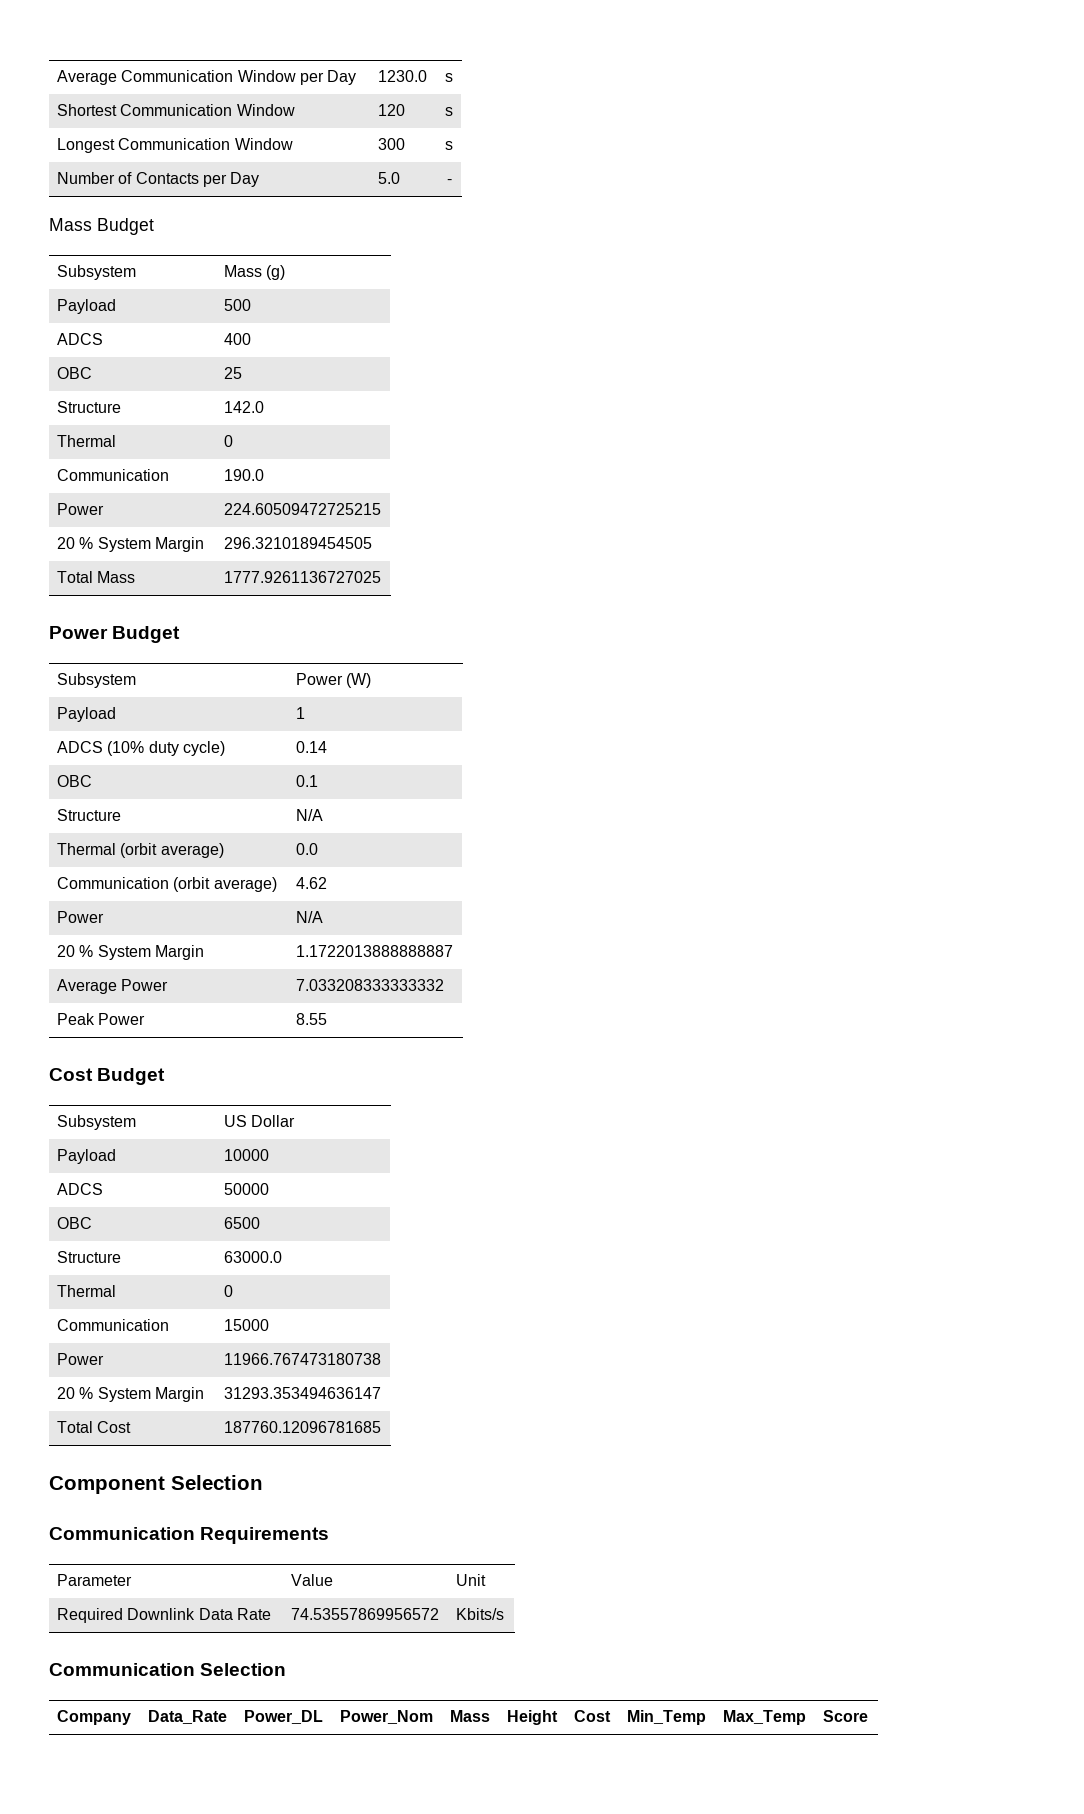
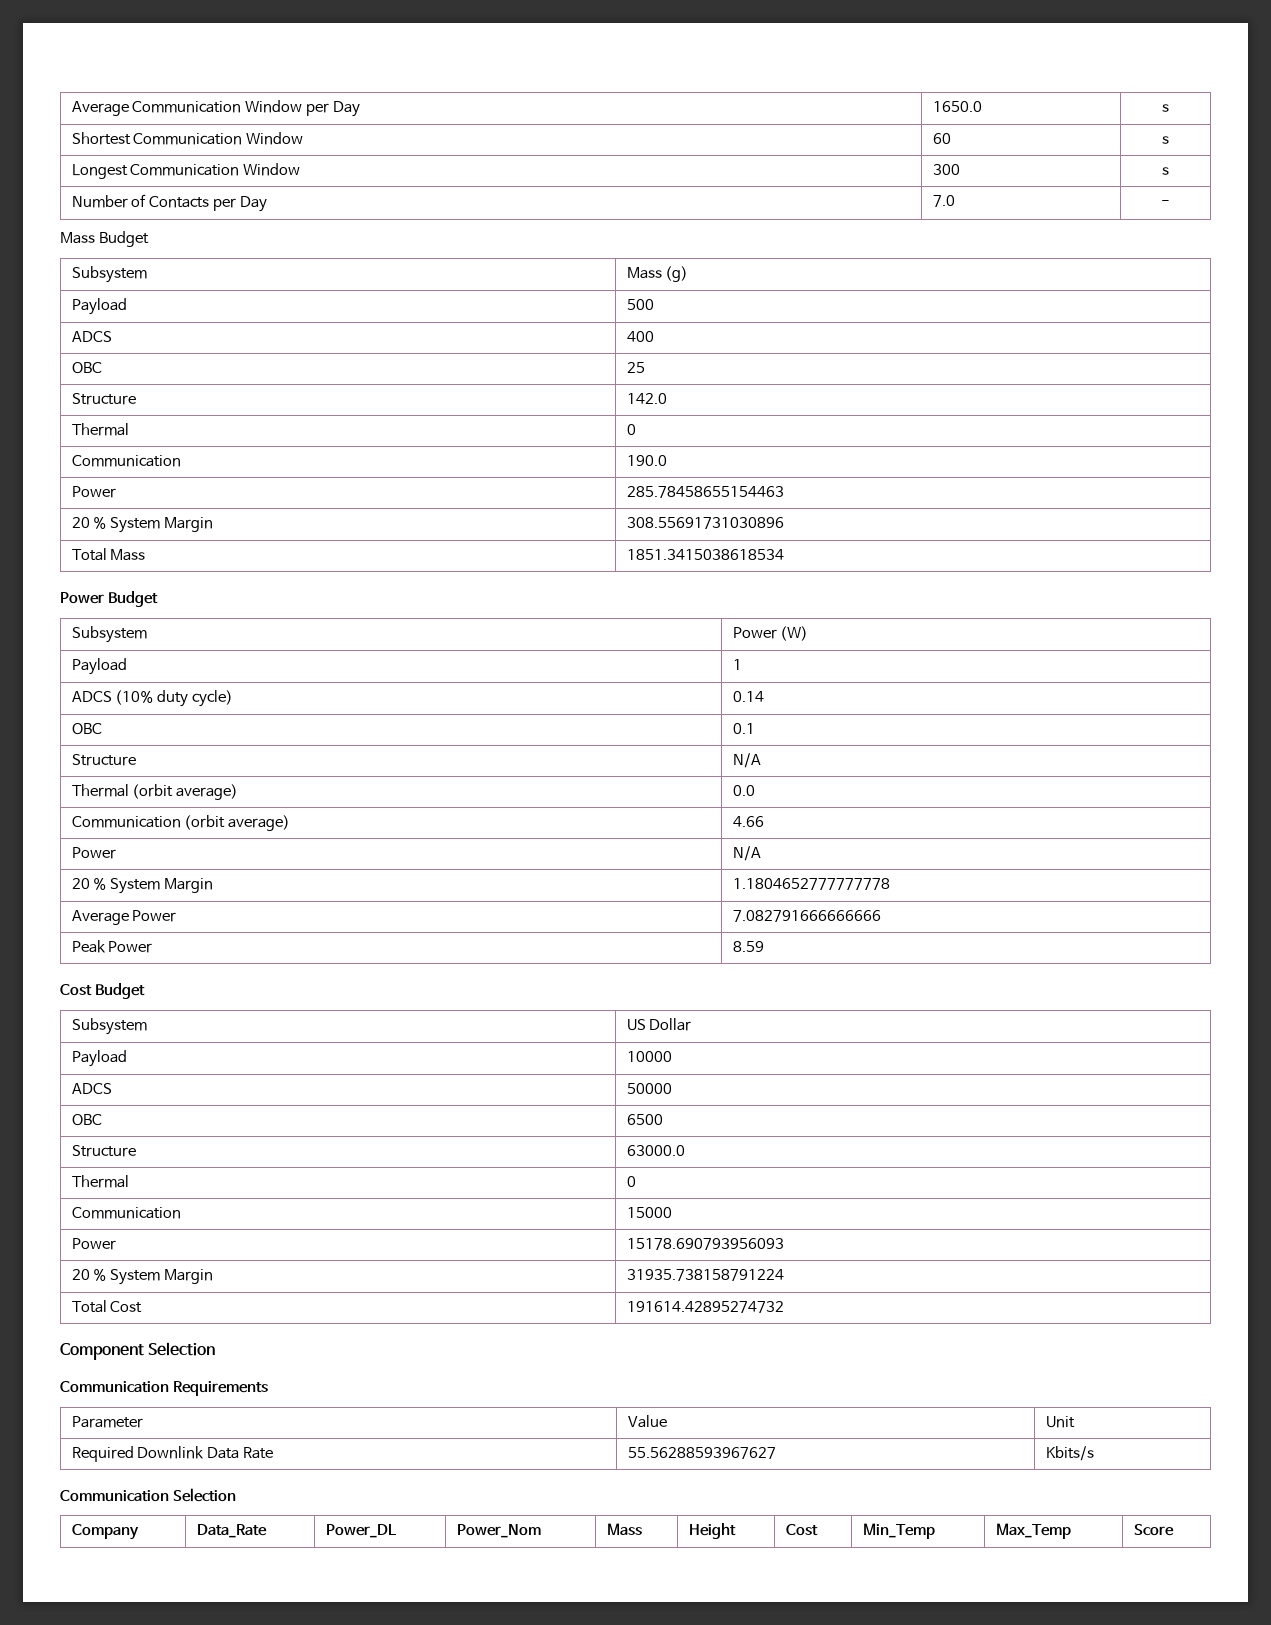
- Average Communication Window per Day | 1230.0 | s
+ Average Communication Window per Day | 1650.0 | s
- Shortest Communication Window | 120 | s
+ Shortest Communication Window | 60 | s
- Number of Contacts per Day | 5.0 | -
+ Number of Contacts per Day | 7.0 | -
- Power | 224.60509472725215
- 20 % System Margin | 296.3210189454505
+ Power | 285.78458655154463
+ 20 % System Margin | 308.55691731030896
- Total Mass | 1777.9261136727025
+ Total Mass | 1851.3415038618534
- Communication (orbit average) | 4.62
+ Communication (orbit average) | 4.66
- 20 % System Margin | 1.1722013888888887
+ 20 % System Margin | 1.1804652777777778
- Average Power | 7.033208333333332
+ Average Power | 7.082791666666666
- Peak Power | 8.55
+ Peak Power | 8.59
- Power | 11966.767473180738
- 20 % System Margin | 31293.353494636147
+ Power | 15178.690793956093
+ 20 % System Margin | 31935.738158791224
- Total Cost | 187760.12096781685
+ Total Cost | 191614.42895274732
- Required Downlink Data Rate | 74.53557869956572 | Kbits/s
+ Required Downlink Data Rate | 55.56288593967627 | Kbits/s

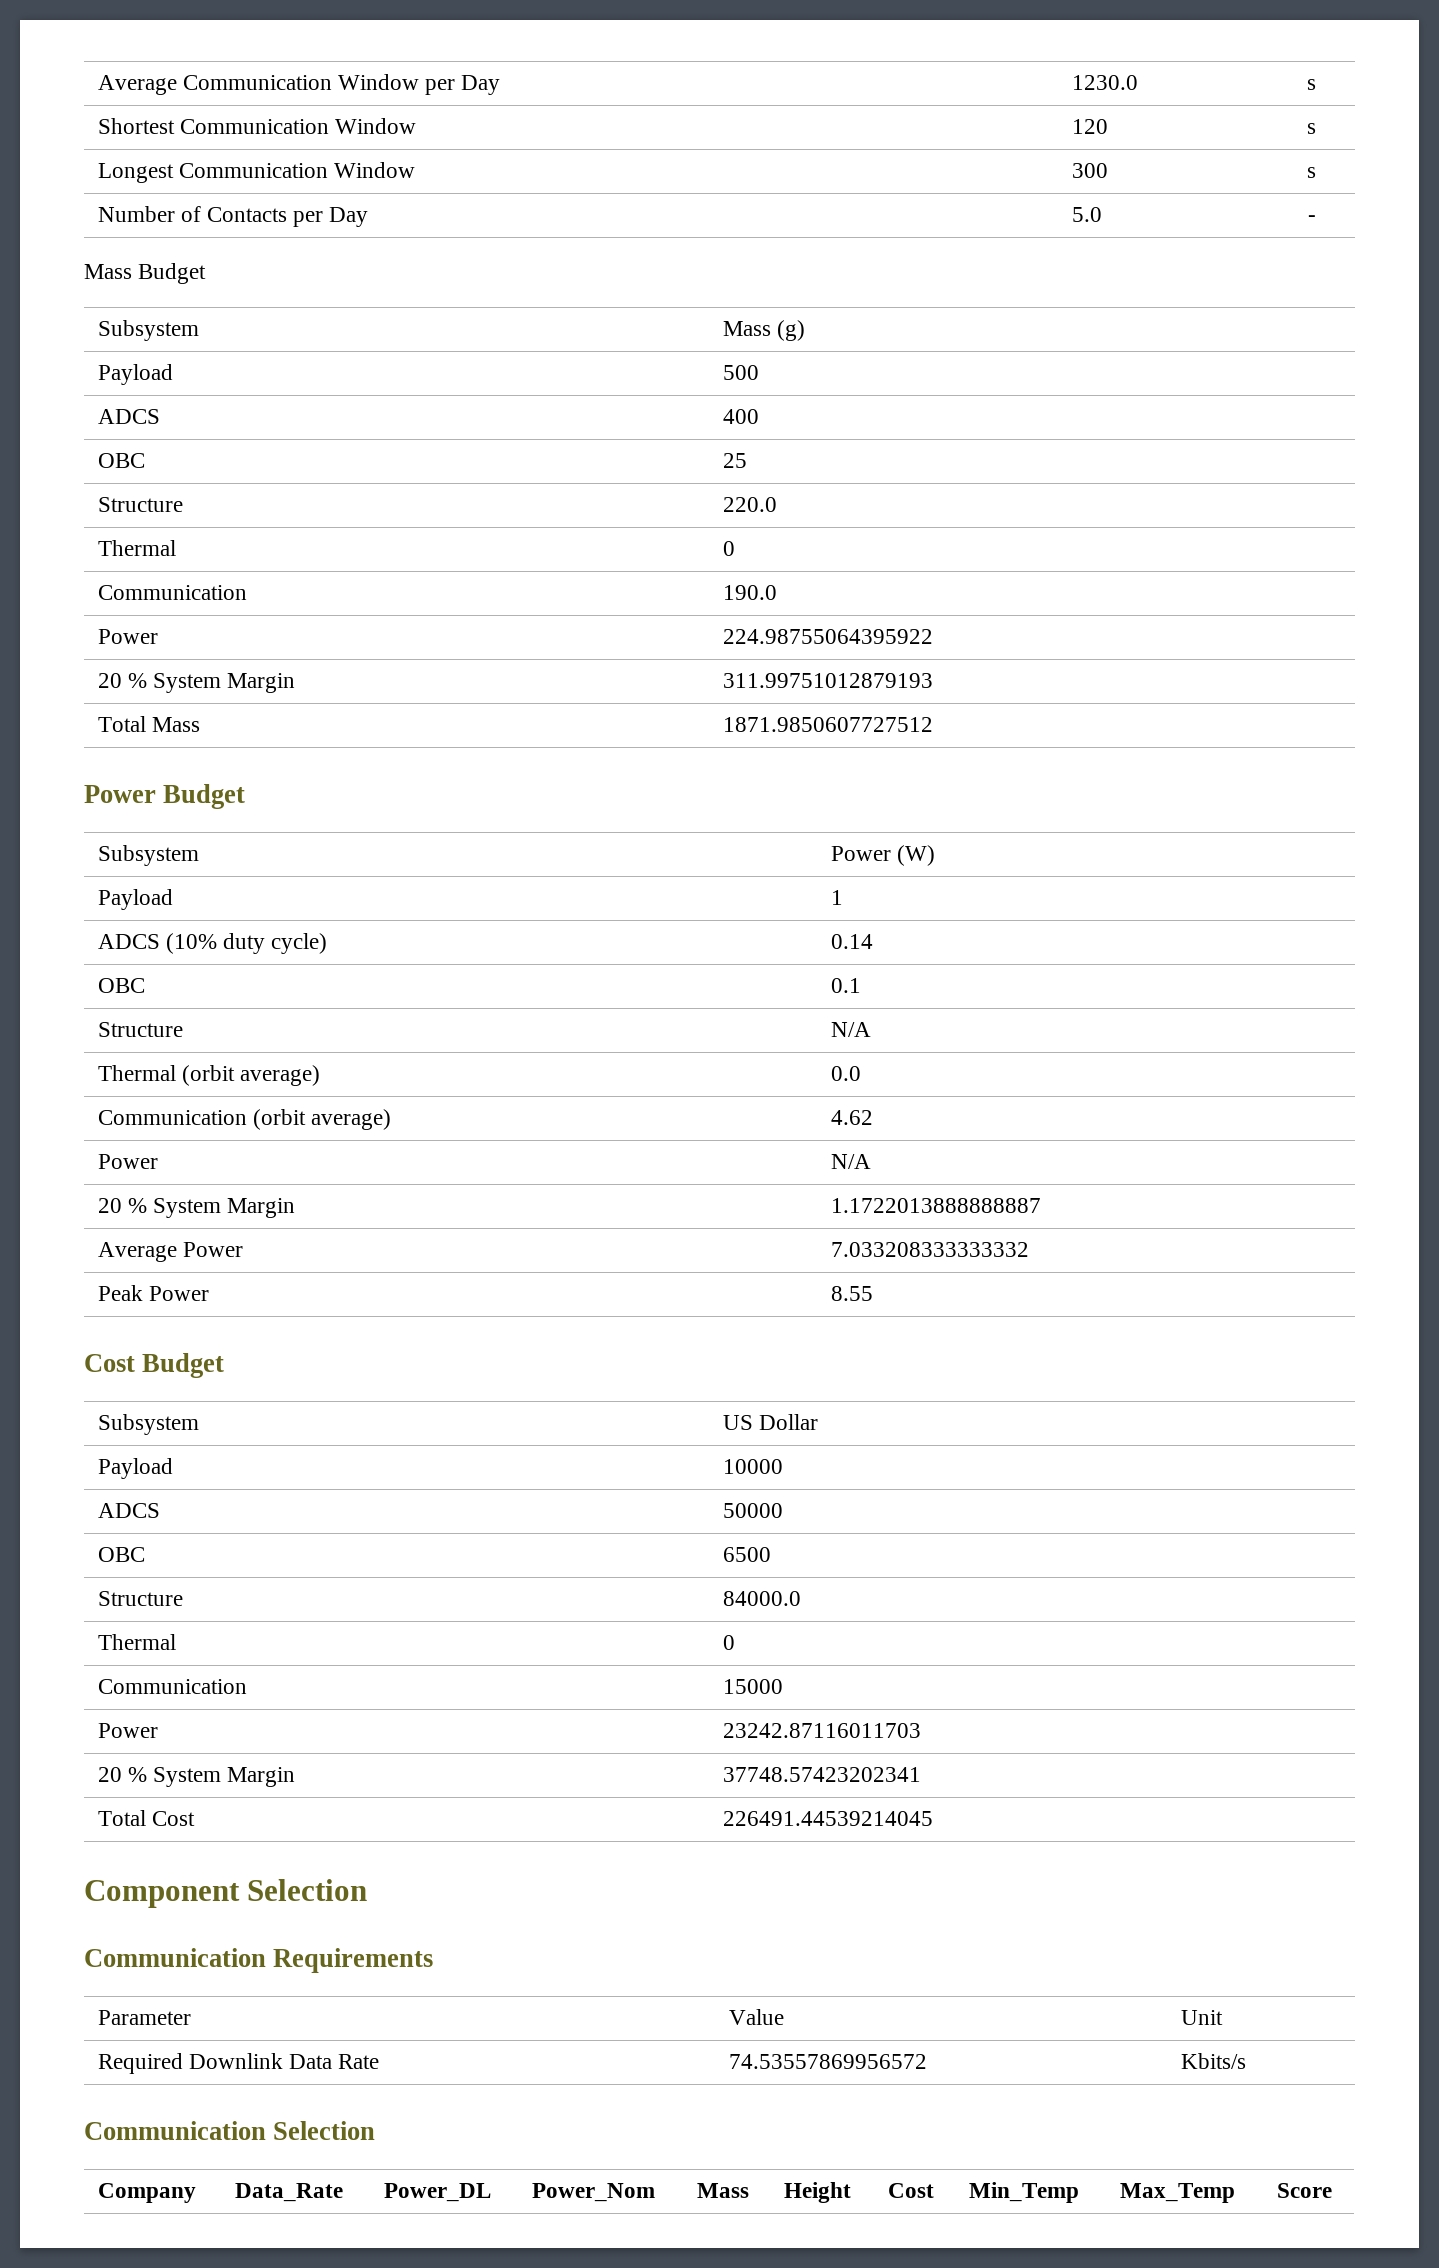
- Average Communication Window per Day | 1650.0 | s
+ Average Communication Window per Day | 1230.0 | s
- Shortest Communication Window | 60 | s
+ Shortest Communication Window | 120 | s
- Number of Contacts per Day | 7.0 | -
+ Number of Contacts per Day | 5.0 | -
- Structure | 142.0
+ Structure | 220.0
- Power | 285.78458655154463
- 20 % System Margin | 308.55691731030896
+ Power | 224.98755064395922
+ 20 % System Margin | 311.99751012879193
- Total Mass | 1851.3415038618534
+ Total Mass | 1871.9850607727512
- Communication (orbit average) | 4.66
+ Communication (orbit average) | 4.62
- 20 % System Margin | 1.1804652777777778
+ 20 % System Margin | 1.1722013888888887
- Average Power | 7.082791666666666
+ Average Power | 7.033208333333332
- Peak Power | 8.59
+ Peak Power | 8.55
- Structure | 63000.0
+ Structure | 84000.0
- Power | 15178.690793956093
- 20 % System Margin | 31935.738158791224
+ Power | 23242.87116011703
+ 20 % System Margin | 37748.57423202341
- Total Cost | 191614.42895274732
+ Total Cost | 226491.44539214045
- Required Downlink Data Rate | 55.56288593967627 | Kbits/s
+ Required Downlink Data Rate | 74.53557869956572 | Kbits/s

